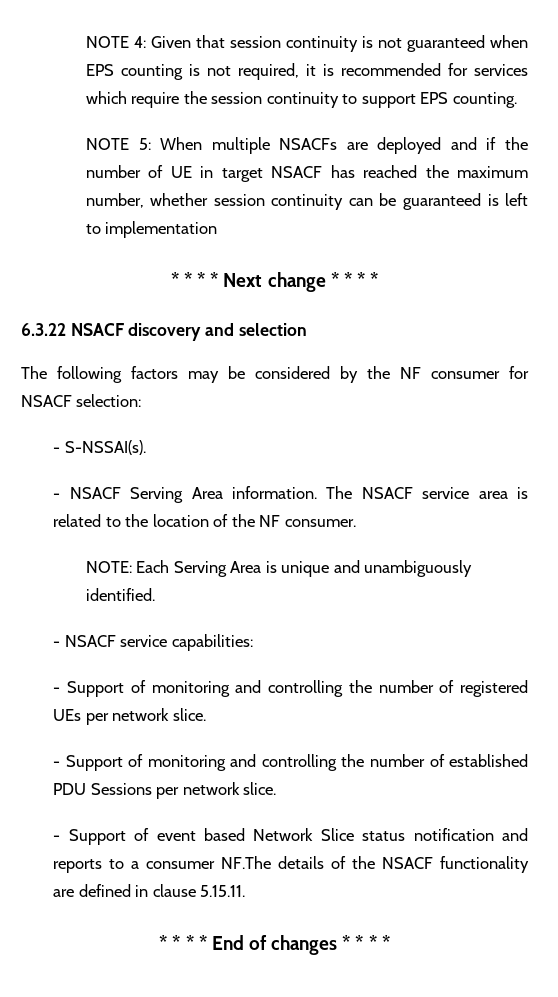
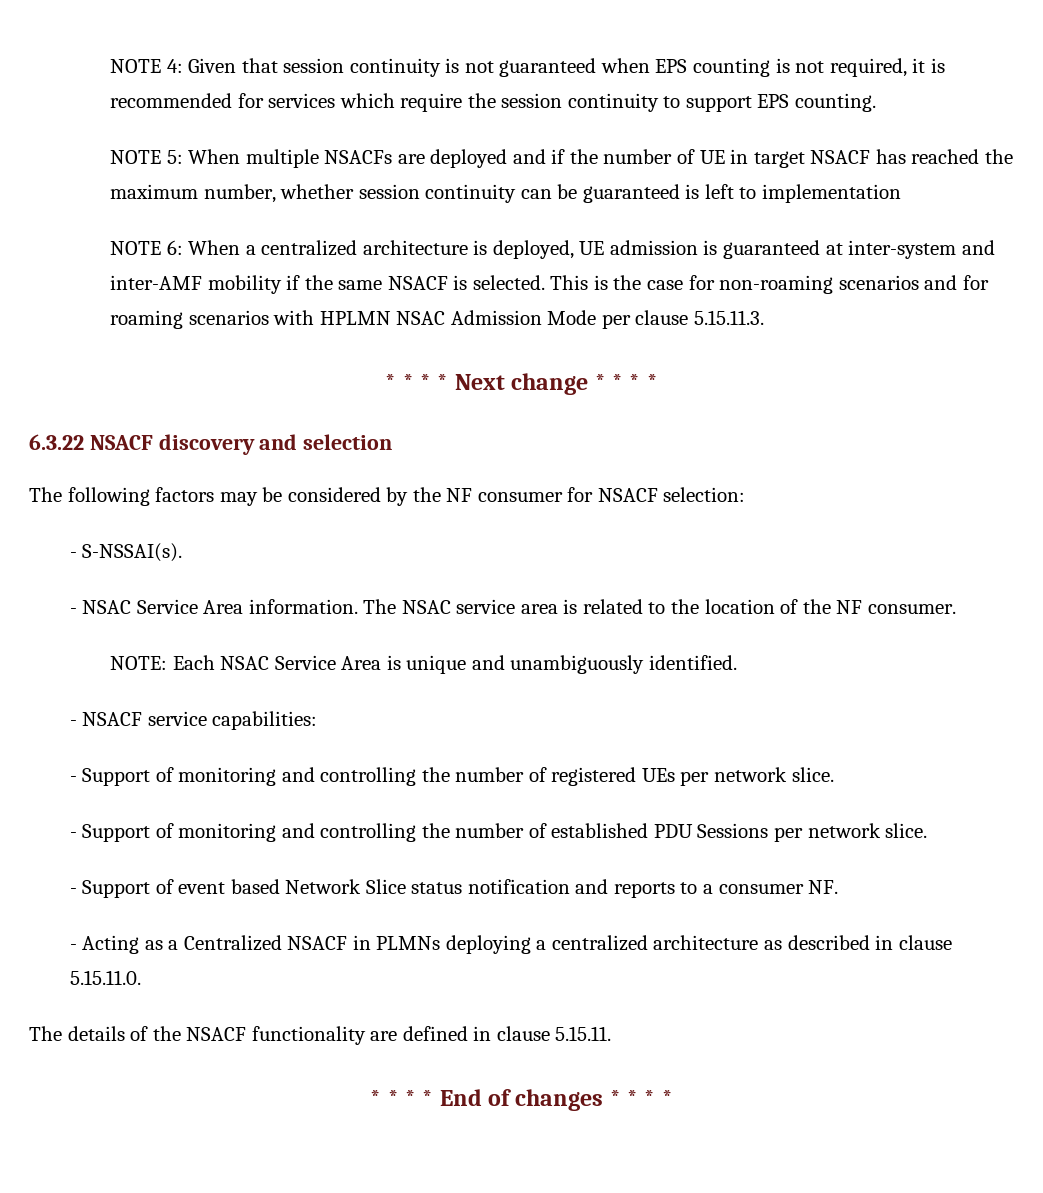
+ NOTE 6: When a centralized architecture is deployed, UE admission is guaranteed at inter-system and inter-AMF mobility if the same NSACF is selected. This is the case for non-roaming scenarios and for roaming scenarios with HPLMN NSAC Admission Mode per clause 5.15.11.3.
- - NSACF Serving Area information.
+ - NSAC Service Area information.
- The NSACF service area is related to the location of the NF consumer.
+ The NSAC service area is related to the location of the NF consumer.
- NOTE: Each Serving Area is unique and unambiguously identified.
+ NOTE: Each NSAC Service Area is unique and unambiguously identified.
- - Support of event based Network Slice status notification and reports to a consumer NF.The details of the NSACF functionality are defined in clause 5.15.11.
+ - Support of event based Network Slice status notification and reports to a consumer NF.
+ - Acting as a Centralized NSACF in PLMNs deploying a centralized architecture as described in clause 5.15.11.0.
+ The details of the NSACF functionality are defined in clause 5.15.11.

